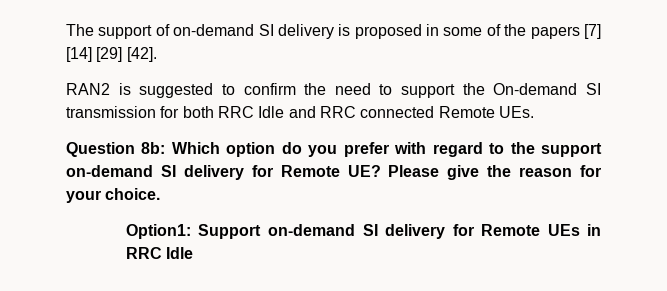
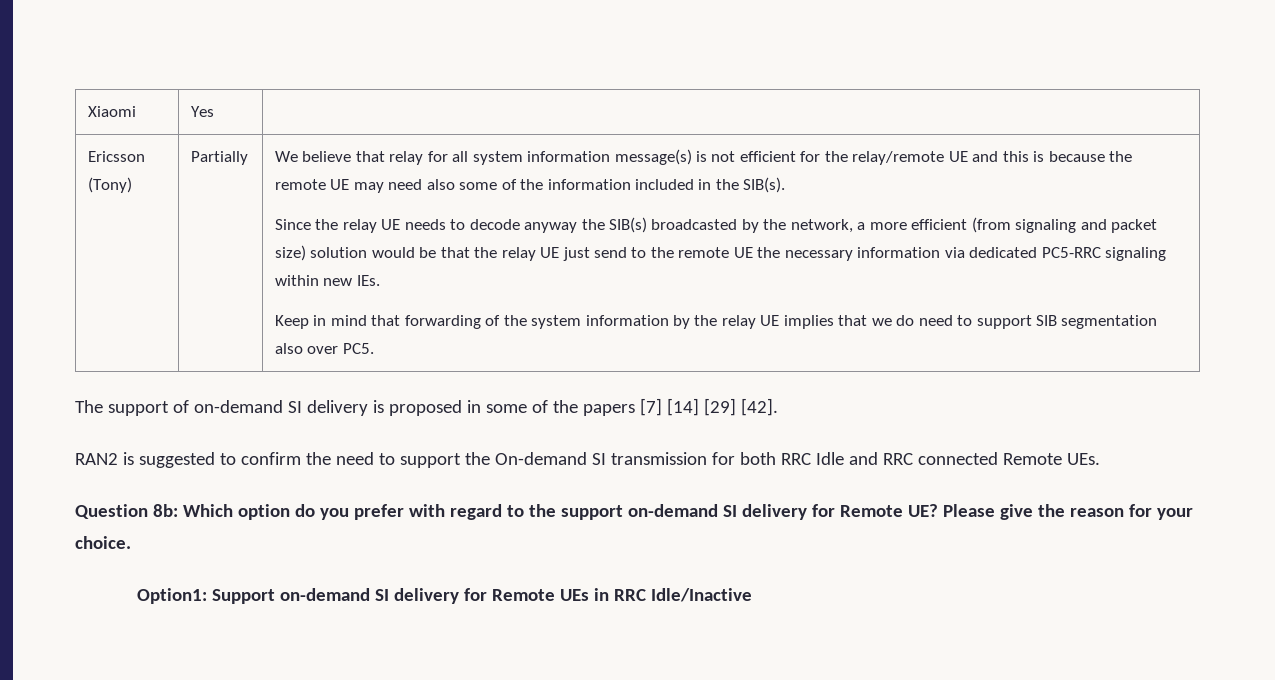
+ Xiaomi | Yes |
+ Ericsson (Tony) | Partially | We believe that relay for all system information message(s) is not efficient for the relay/remote UE and this is because the remote UE may need also some of the information included in the SIB(s).
+ Since the relay UE needs to decode anyway the SIB(s) broadcasted by the network, a more efficient (from signaling and packet size) solution would be that the relay UE just send to the remote UE the necessary information via dedicated PC5-RRC signaling within new IEs.
+ Keep in mind that forwarding of the system information by the relay UE implies that we do need to support SIB segmentation also over PC5.
- Option1: Support on-demand SI delivery for Remote UEs in RRC Idle
+ Option1: Support on-demand SI delivery for Remote UEs in RRC Idle/Inactive

